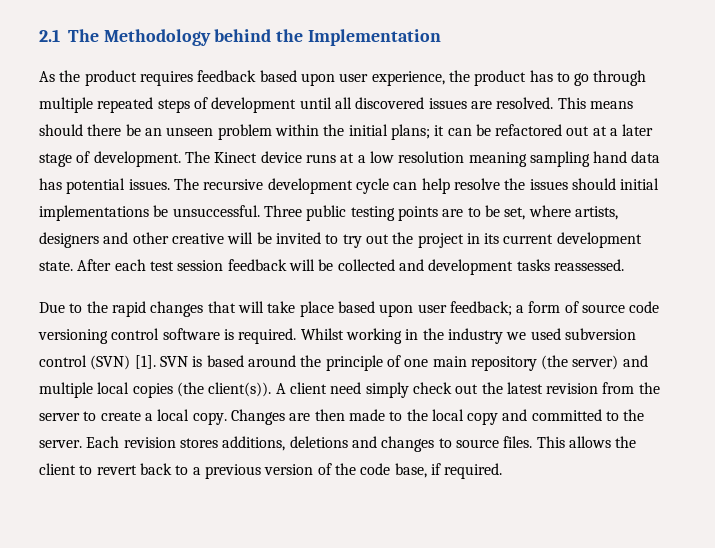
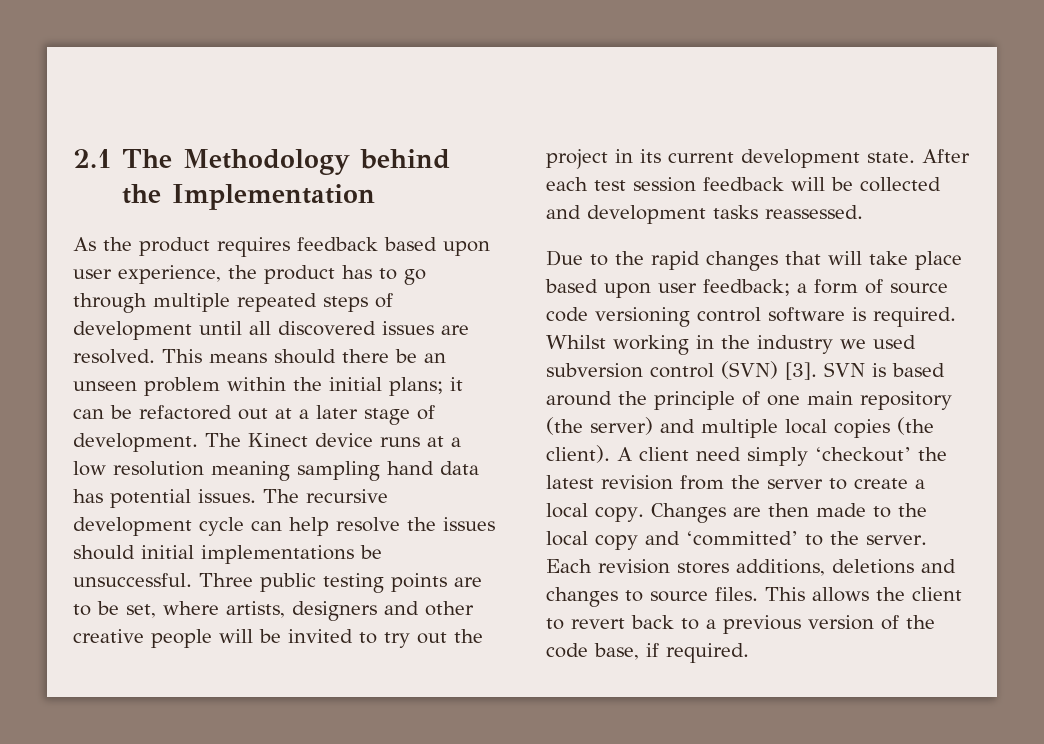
- Three public testing points are to be set, where artists, designers and other creative will be invited to try out the project in its current development state.
+ Three public testing points are to be set, where artists, designers and other creative people will be invited to try out the project in its current development state.
- Whilst working in the industry we used subversion control (SVN) [1].
+ Whilst working in the industry we used subversion control (SVN) [3].
- SVN is based around the principle of one main repository (the server) and multiple local copies (the client(s)).
+ SVN is based around the principle of one main repository (the server) and multiple local copies (the client).
- A client need simply check out the latest revision from the server to create a local copy.
+ A client need simply ‘checkout’ the latest revision from the server to create a local copy.
- Changes are then made to the local copy and committed to the server.
+ Changes are then made to the local copy and ‘committed’ to the server.

